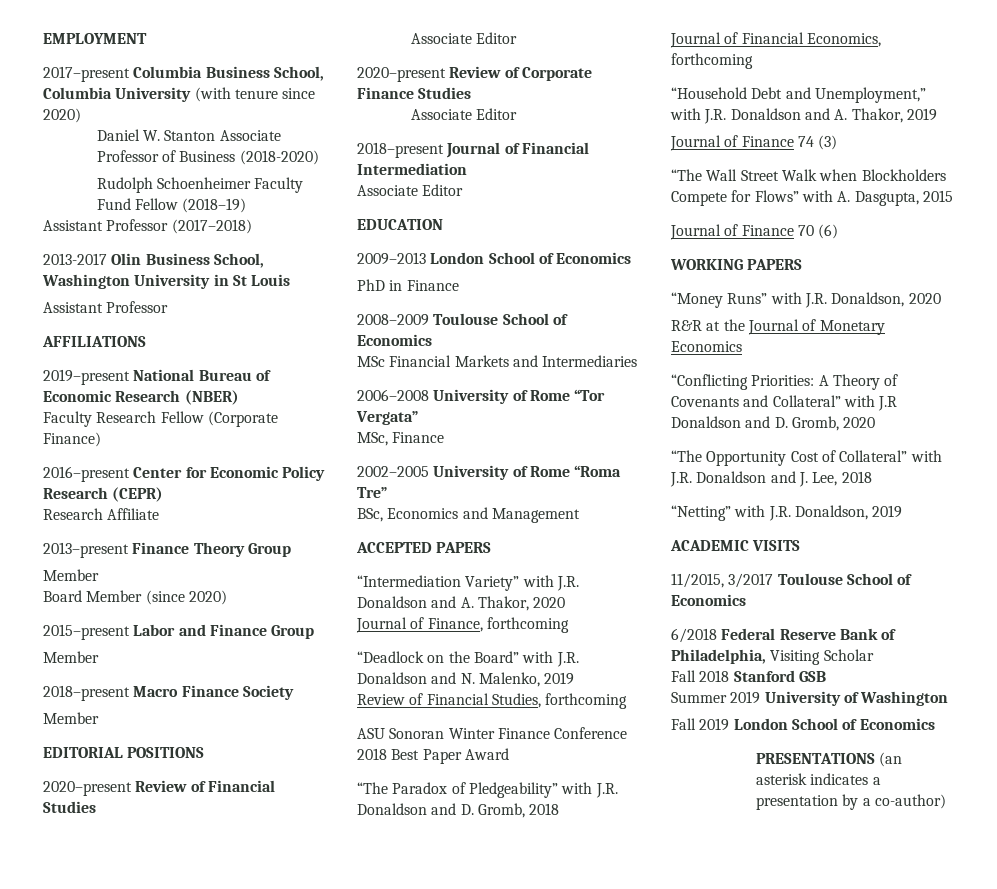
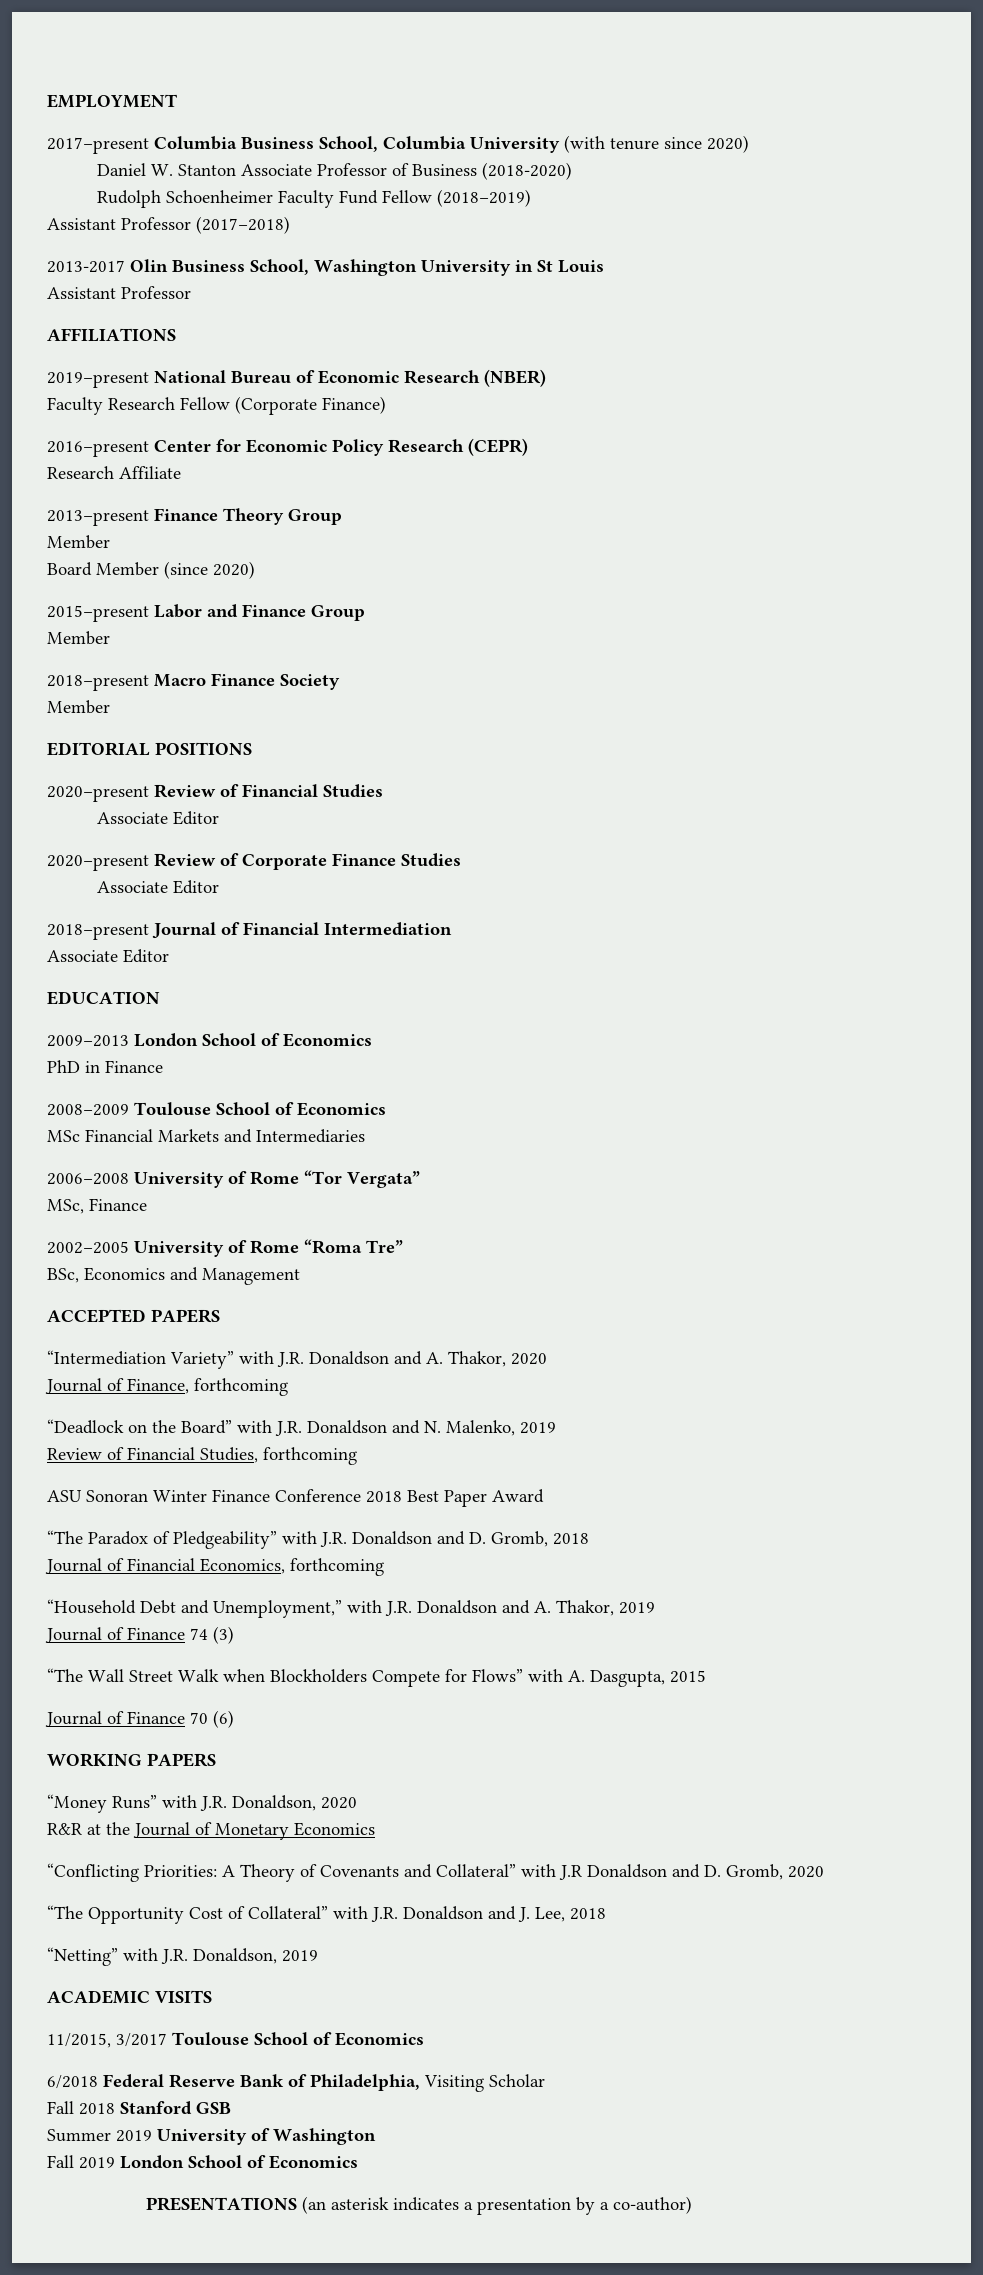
- Rudolph Schoenheimer Faculty Fund Fellow (2018–19)
+ Rudolph Schoenheimer Faculty Fund Fellow (2018–2019)

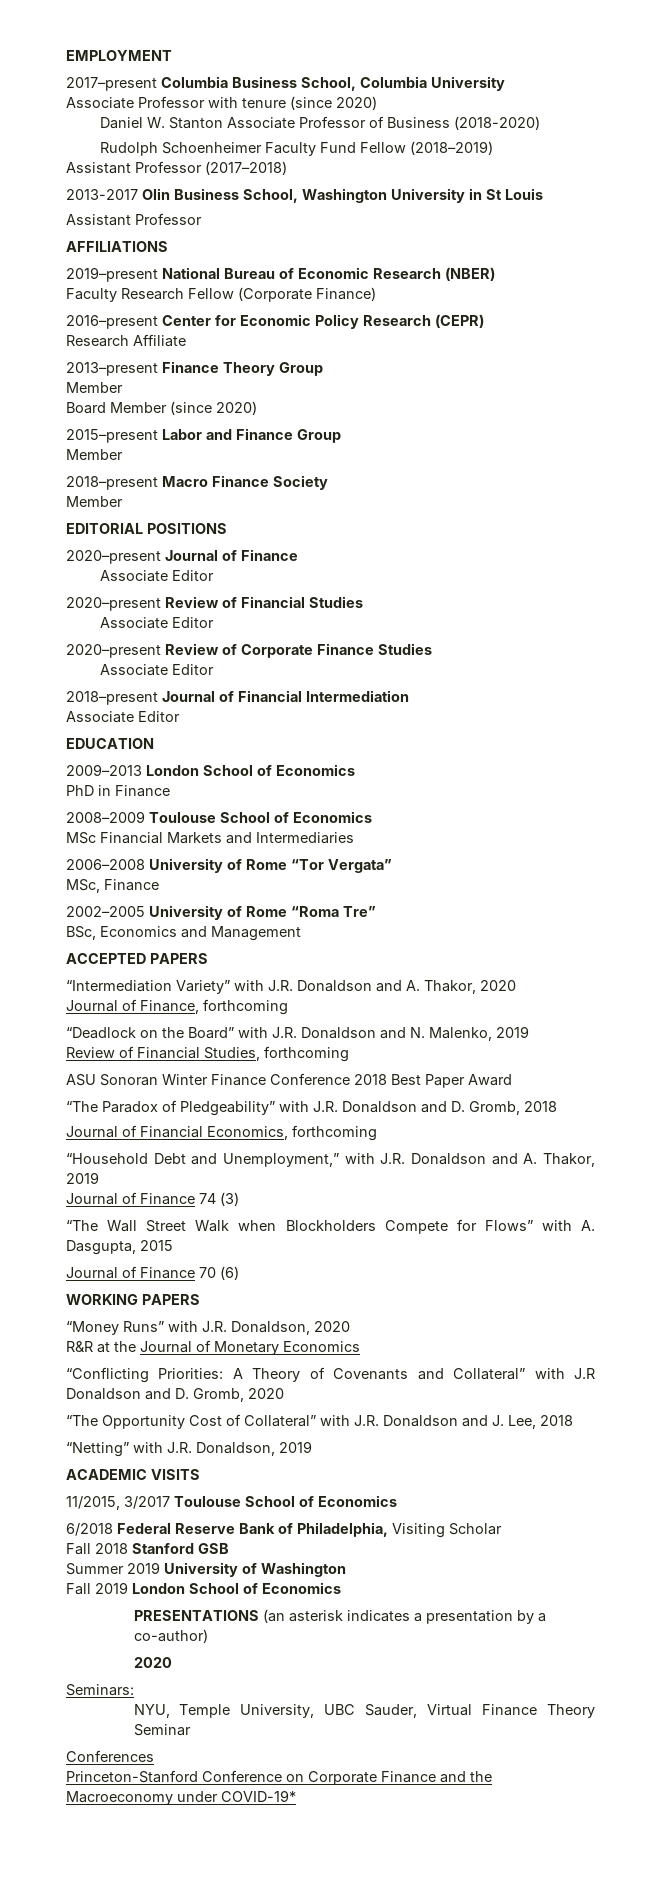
- 2017–present Columbia Business School, Columbia University (with tenure since 2020)
+ 2017–present Columbia Business School, Columbia University
+ Associate Professor with tenure (since 2020)
+ 2020–present Journal of Finance
+ Associate Editor
  PRESENTATIONS (an asterisk indicates a presentation by a co-author)
+ 2020
+ Seminars:
+ NYU, Temple University, UBC Sauder, Virtual Finance Theory Seminar
+ Conferences
+ Princeton-Stanford Conference on Corporate Finance and the Macroeconomy under COVID-19*

